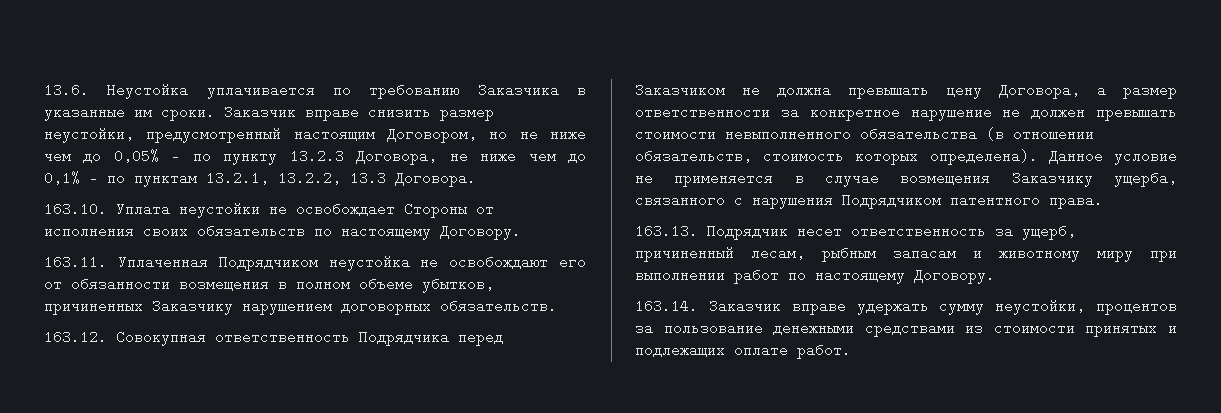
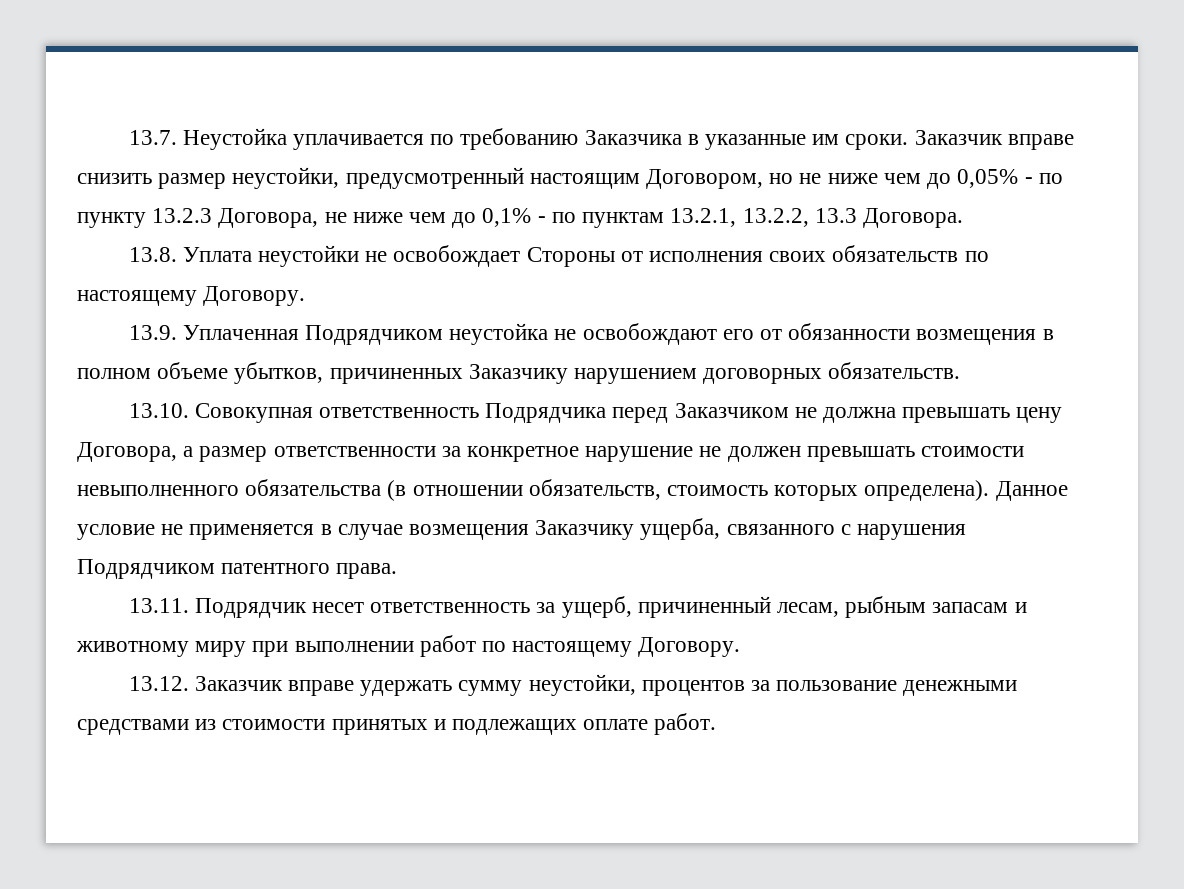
- 13.6. Неустойка уплачивается по требованию Заказчика в указанные им сроки.
+ 13.7. Неустойка уплачивается по требованию Заказчика в указанные им сроки.
- 163.10. Уплата неустойки не освобождает Стороны от исполнения своих обязательств по настоящему Договору.
+ 13.8. Уплата неустойки не освобождает Стороны от исполнения своих обязательств по настоящему Договору.
- 163.11. Уплаченная Подрядчиком неустойка не освобождают его от обязанности возмещения в полном объеме убытков, причиненных Заказчику нарушением договорных обязательств.
+ 13.9. Уплаченная Подрядчиком неустойка не освобождают его от обязанности возмещения в полном объеме убытков, причиненных Заказчику нарушением договорных обязательств.
- 163.12. Совокупная ответственность Подрядчика перед Заказчиком не должна превышать цену Договора, а размер ответственности за конкретное нарушение не должен превышать стоимости невыполненного обязательства (в отношении обязательств, стоимость которых определена).
+ 13.10. Совокупная ответственность Подрядчика перед Заказчиком не должна превышать цену Договора, а размер ответственности за конкретное нарушение не должен превышать стоимости невыполненного обязательства (в отношении обязательств, стоимость которых определена).
- 163.13. Подрядчик несет ответственность за ущерб, причиненный лесам, рыбным запасам и животному миру при выполнении работ по настоящему Договору.
+ 13.11. Подрядчик несет ответственность за ущерб, причиненный лесам, рыбным запасам и животному миру при выполнении работ по настоящему Договору.
- 163.14. Заказчик вправе удержать сумму неустойки, процентов за пользование денежными средствами из стоимости принятых и подлежащих оплате работ.
+ 13.12. Заказчик вправе удержать сумму неустойки, процентов за пользование денежными средствами из стоимости принятых и подлежащих оплате работ.

